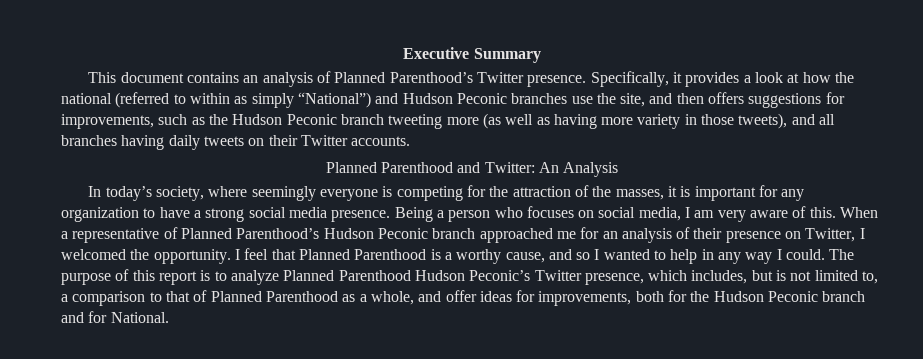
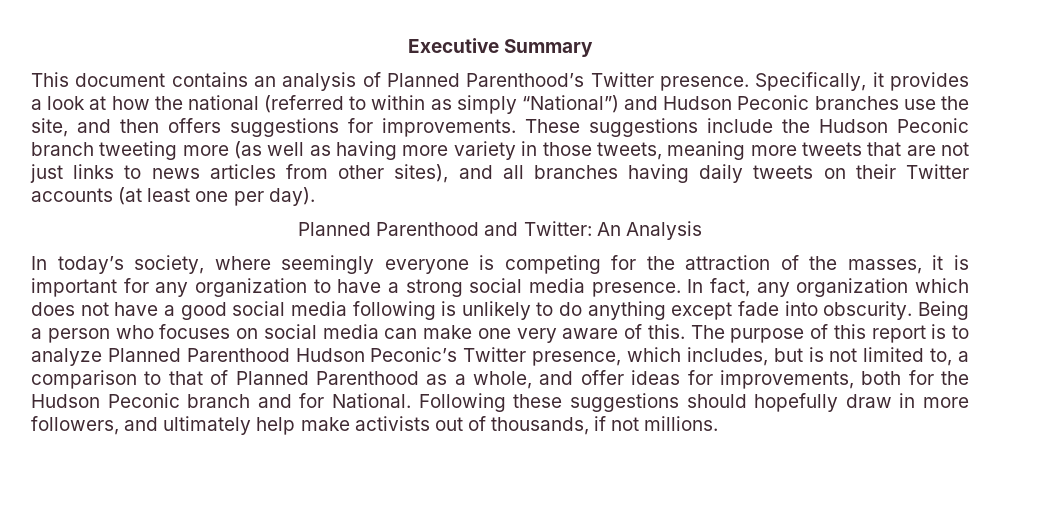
- Specifically, it provides a look at how the national (referred to within as simply “National”) and Hudson Peconic branches use the site, and then offers suggestions for improvements, such as the Hudson Peconic branch tweeting more (as well as having more variety in those tweets), and all branches having daily tweets on their Twitter accounts.
+ Specifically, it provides a look at how the national (referred to within as simply “National”) and Hudson Peconic branches use the site, and then offers suggestions for improvements. These suggestions include the Hudson Peconic branch tweeting more (as well as having more variety in those tweets, meaning more tweets that are not just links to news articles from other sites), and all branches having daily tweets on their Twitter accounts (at least one per day).
+ In fact, any organization which does not have a good social media following is unlikely to do anything except fade into obscurity.
- Being a person who focuses on social media, I am very aware of this. When a representative of Planned Parenthood’s Hudson Peconic branch approached me for an analysis of their presence on Twitter, I welcomed the opportunity. I feel that Planned Parenthood is a worthy cause, and so I wanted to help in any way I could.
+ Being a person who focuses on social media can make one very aware of this.
+ Following these suggestions should hopefully draw in more followers, and ultimately help make activists out of thousands, if not millions.

